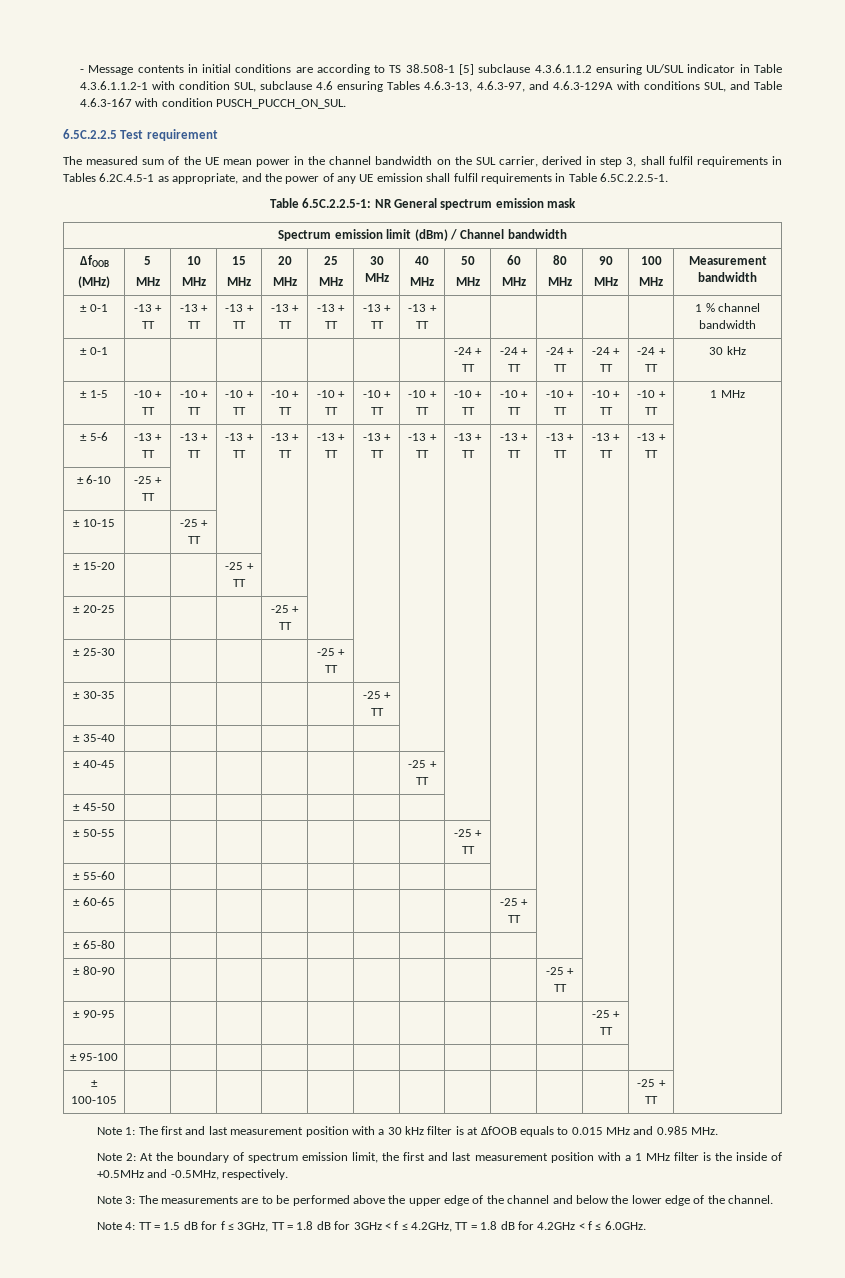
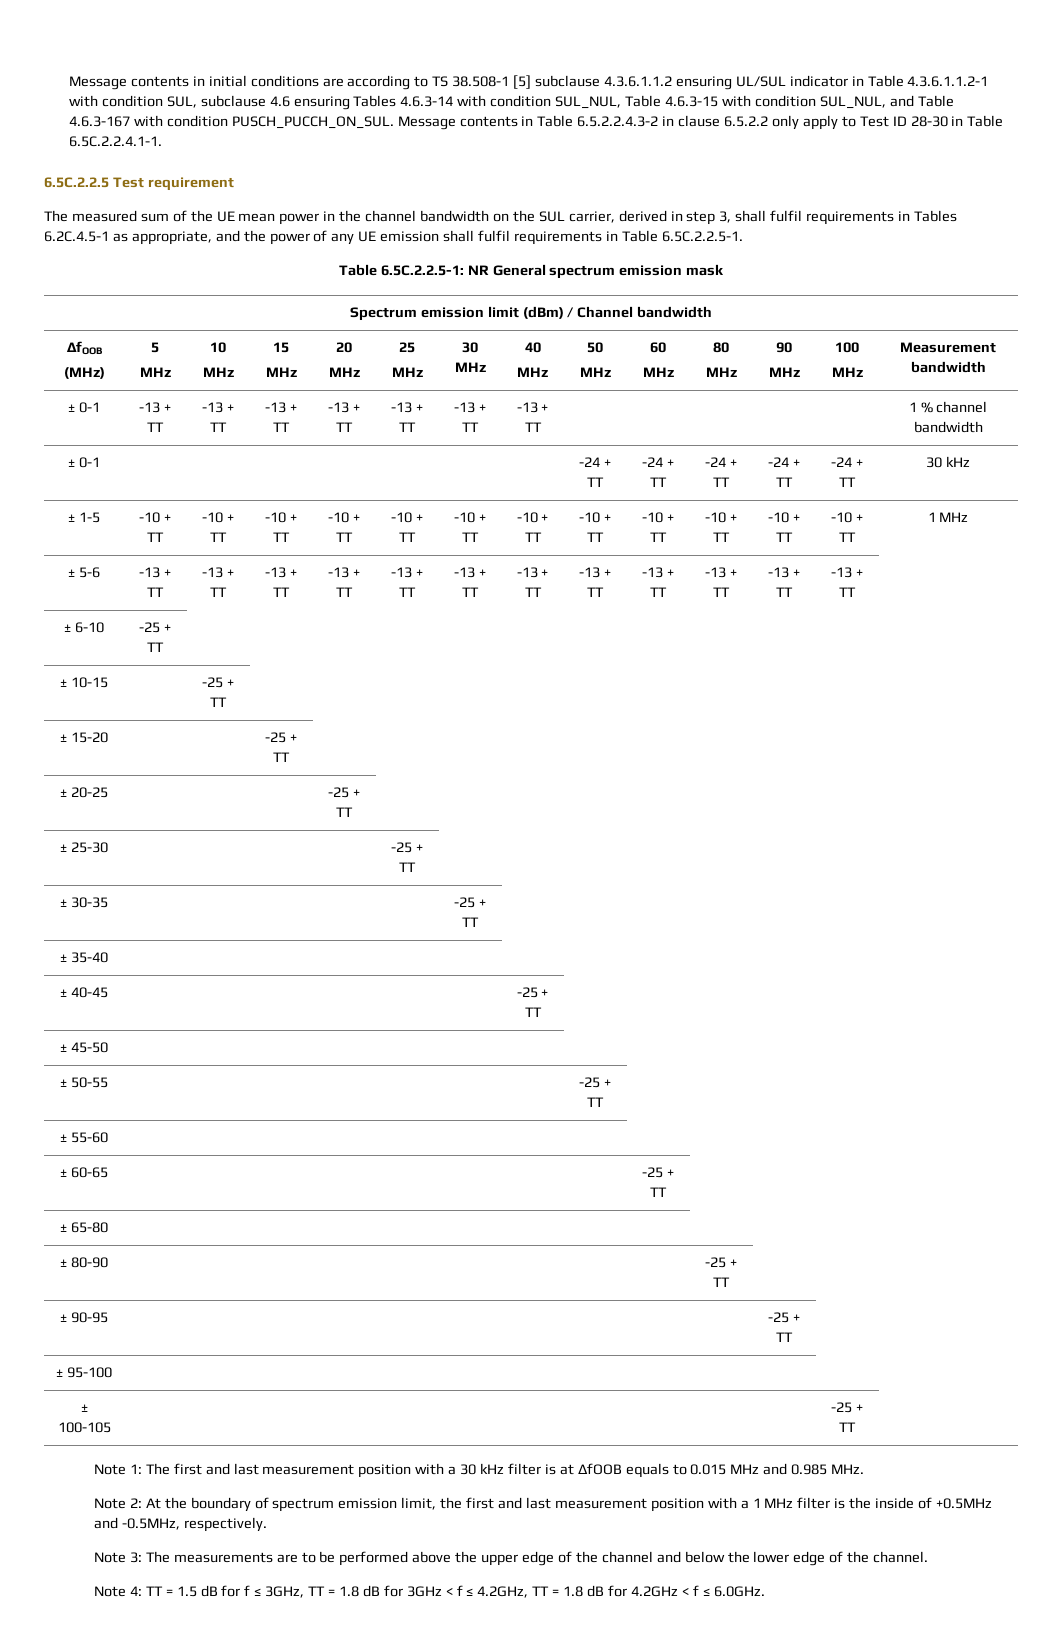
- - Message contents in initial conditions are according to TS 38.508-1 [5] subclause 4.3.6.1.1.2 ensuring UL/SUL indicator in Table 4.3.6.1.1.2-1 with condition SUL, subclause 4.6 ensuring Tables 4.6.3-13, 4.6.3-97, and 4.6.3-129A with conditions SUL, and Table 4.6.3-167 with condition PUSCH_PUCCH_ON_SUL.
+ Message contents in initial conditions are according to TS 38.508-1 [5] subclause 4.3.6.1.1.2 ensuring UL/SUL indicator in Table 4.3.6.1.1.2-1 with condition SUL, subclause 4.6 ensuring Tables 4.6.3-14 with condition SUL_NUL, Table 4.6.3-15 with condition SUL_NUL, and Table 4.6.3-167 with condition PUSCH_PUCCH_ON_SUL. Message contents in Table 6.5.2.2.4.3-2 in clause 6.5.2.2 only apply to Test ID 28-30 in Table 6.5C.2.2.4.1-1.

